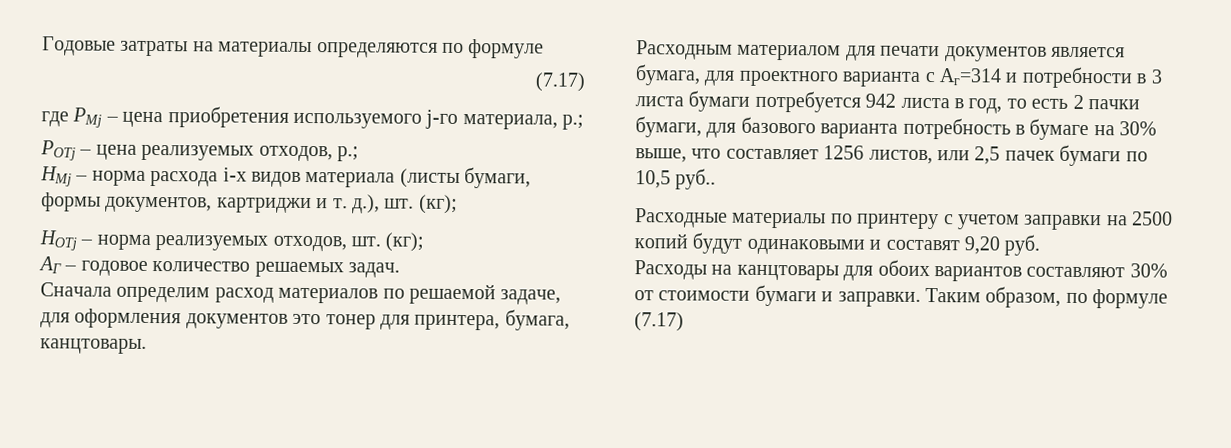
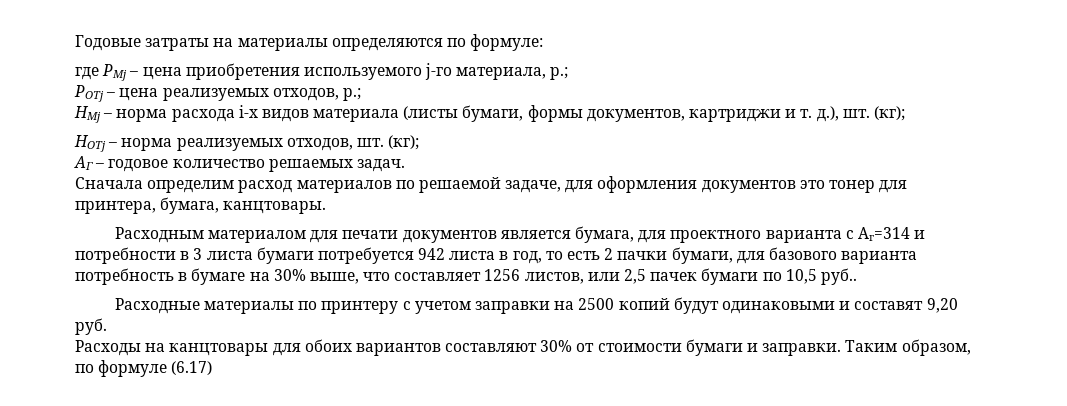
- Годовые затраты на материалы определяются по формуле
- (7.17)
+ Годовые затраты на материалы определяются по формуле:
- Таким образом, по формуле (7.17)
+ Таким образом, по формуле (6.17)

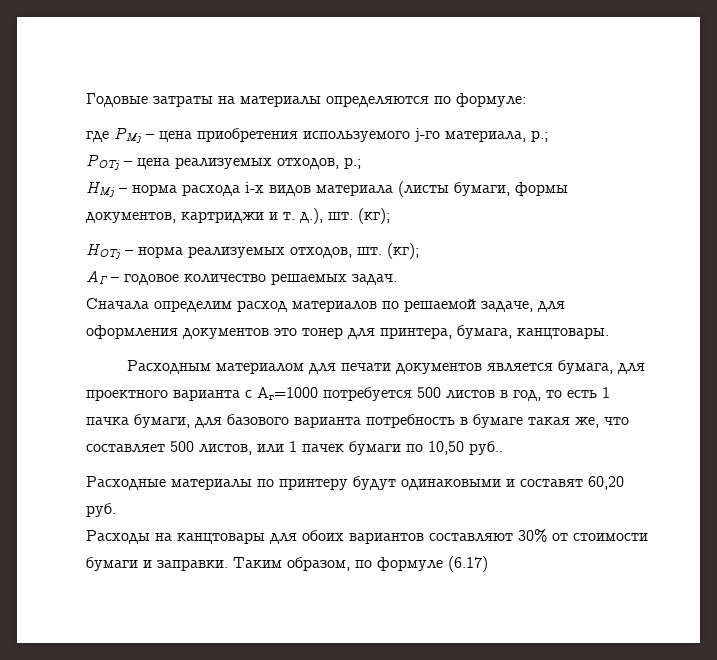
- Расходным материалом для печати документов является бумага, для проектного варианта с Аг=314 и потребности в 3 листа бумаги потребуется 942 листа в год, то есть 2 пачки бумаги, для базового варианта потребность в бумаге на 30% выше, что составляет 1256 листов, или 2,5 пачек бумаги по 10,5 руб..
+ Расходным материалом для печати документов является бумага, для проектного варианта с Аг=1000 потребуется 500 листов в год, то есть 1 пачка бумаги, для базового варианта потребность в бумаге такая же, что составляет 500 листов, или 1 пачек бумаги по 10,50 руб..
- Расходные материалы по принтеру с учетом заправки на 2500 копий будут одинаковыми и составят 9,20 руб.
+ Расходные материалы по принтеру будут одинаковыми и составят 60,20 руб.

